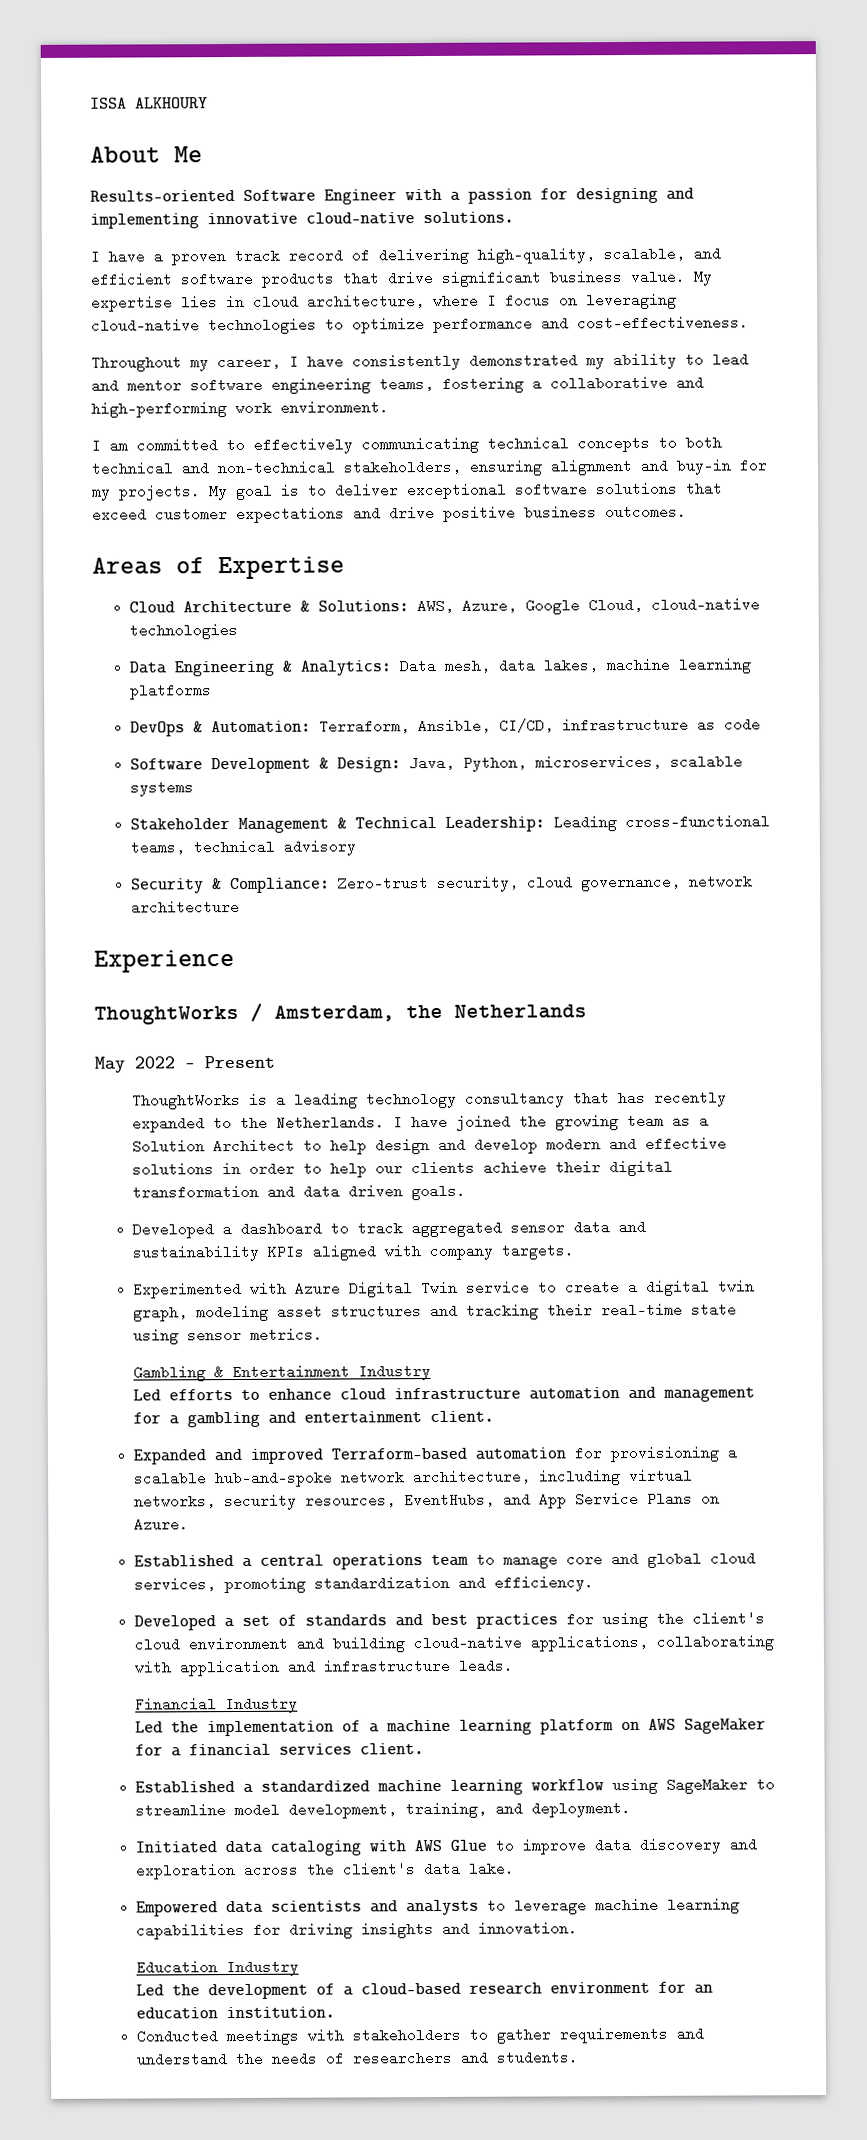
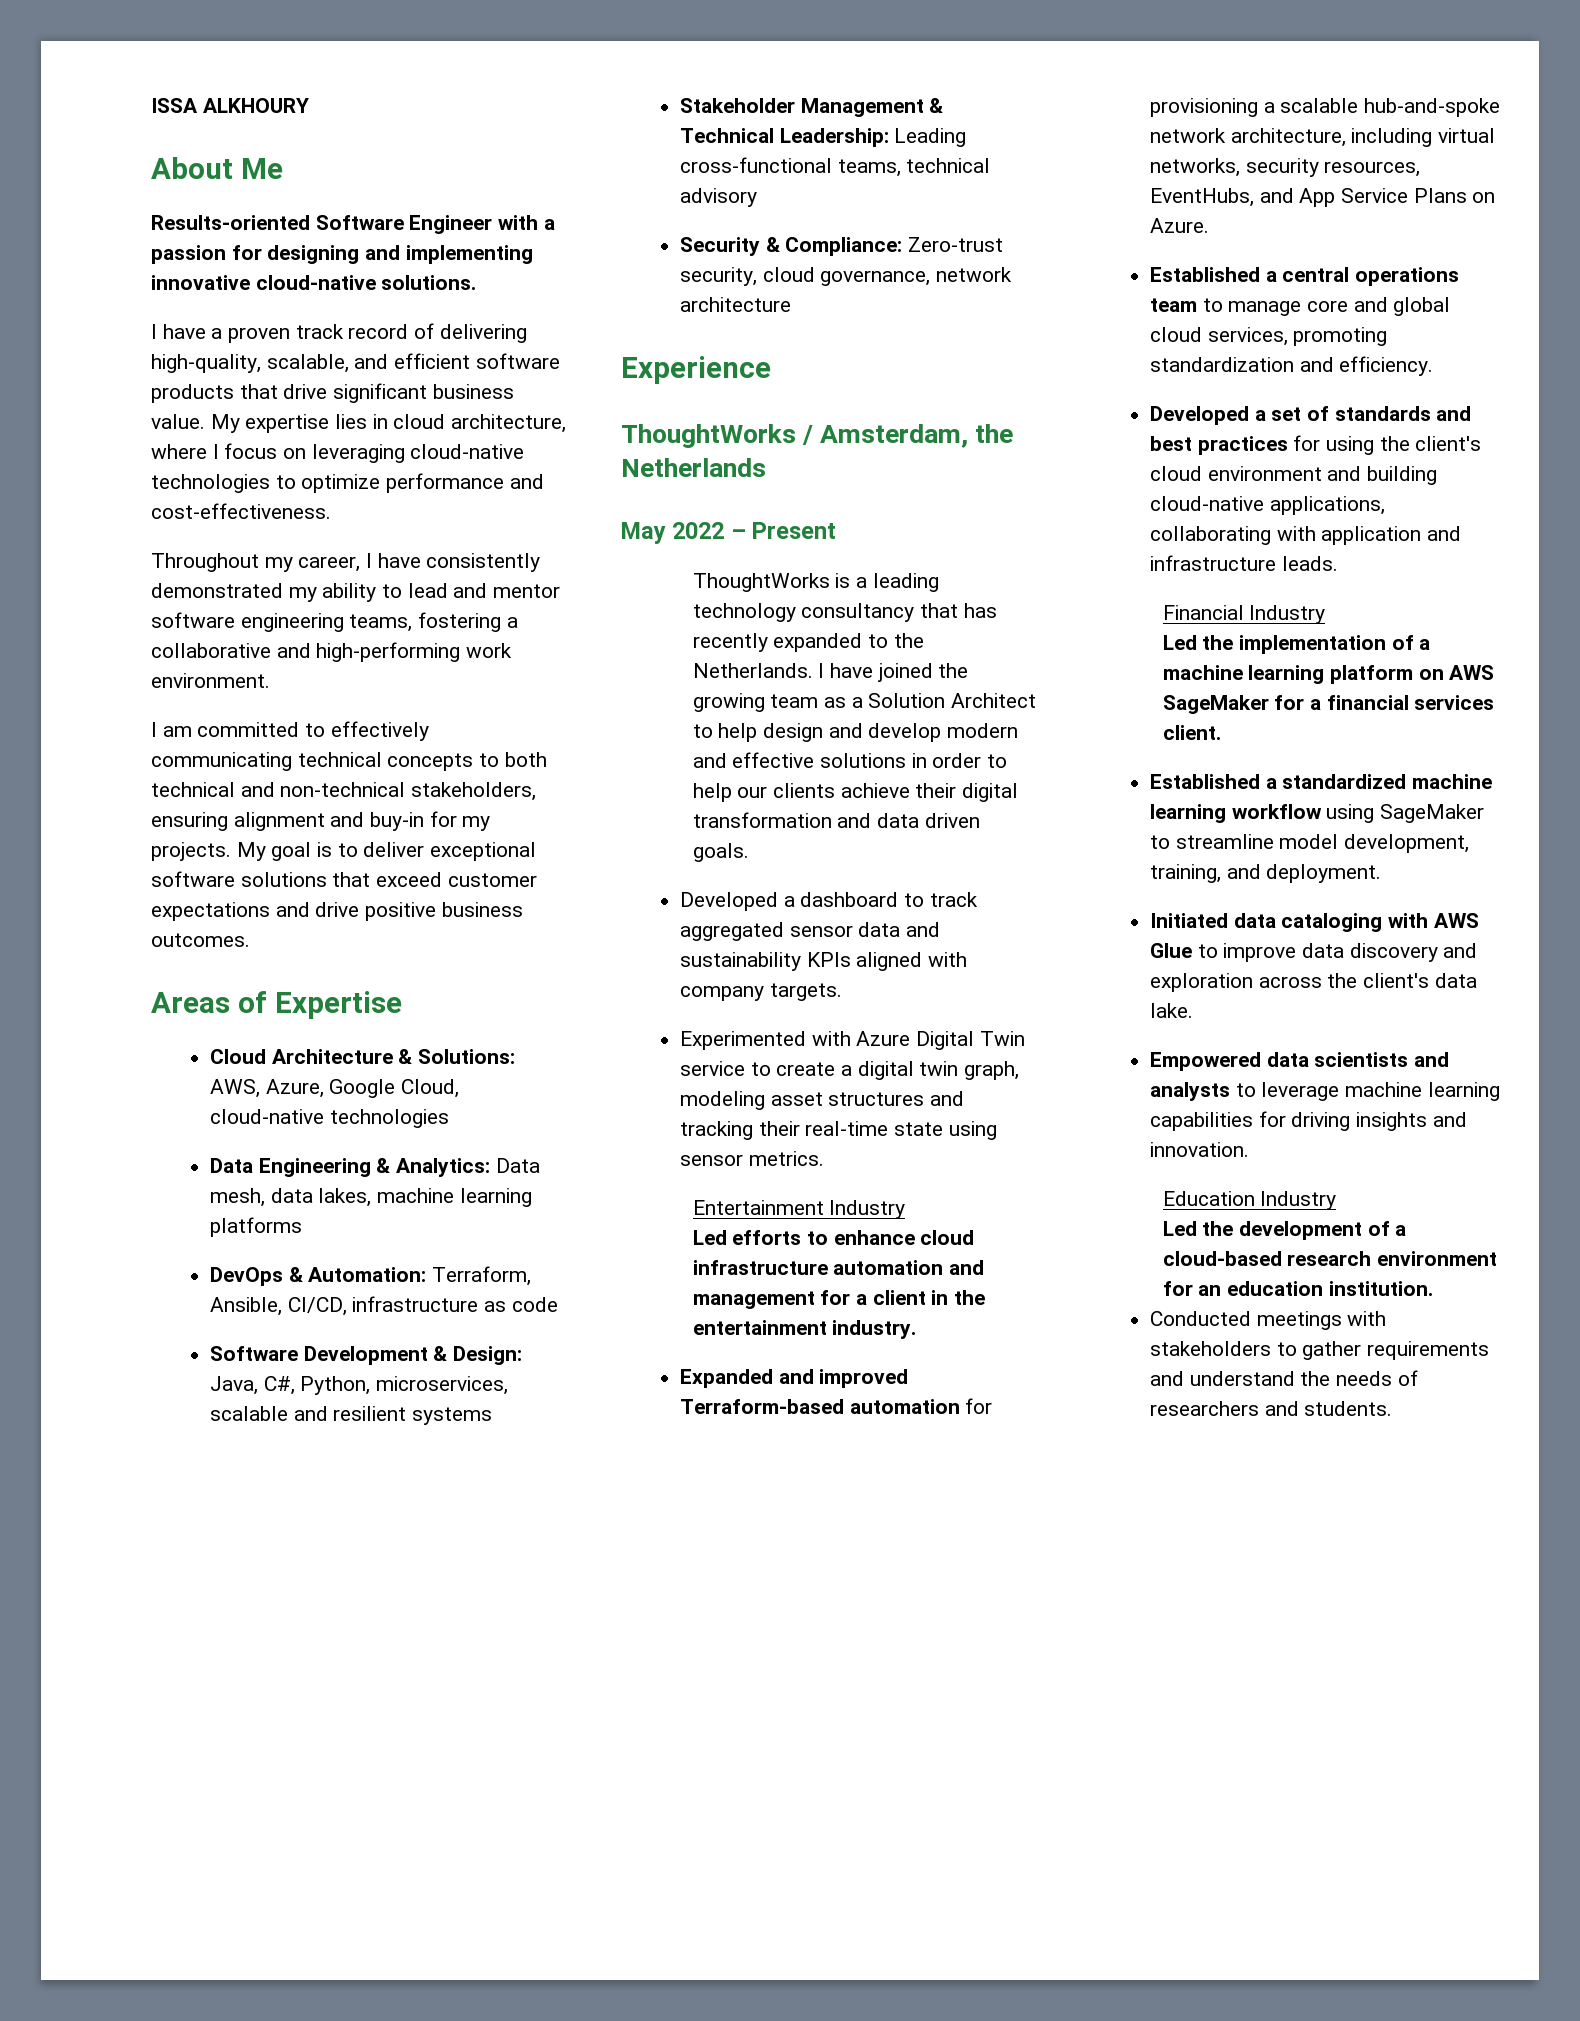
- Software Development & Design: Java, Python, microservices, scalable systems
+ Software Development & Design: Java, C#, Python, microservices, scalable and resilient systems
- Gambling & Entertainment Industry
+ Entertainment Industry
- Led efforts to enhance cloud infrastructure automation and management for a gambling and entertainment client.
+ Led efforts to enhance cloud infrastructure automation and management for a client in the entertainment industry.

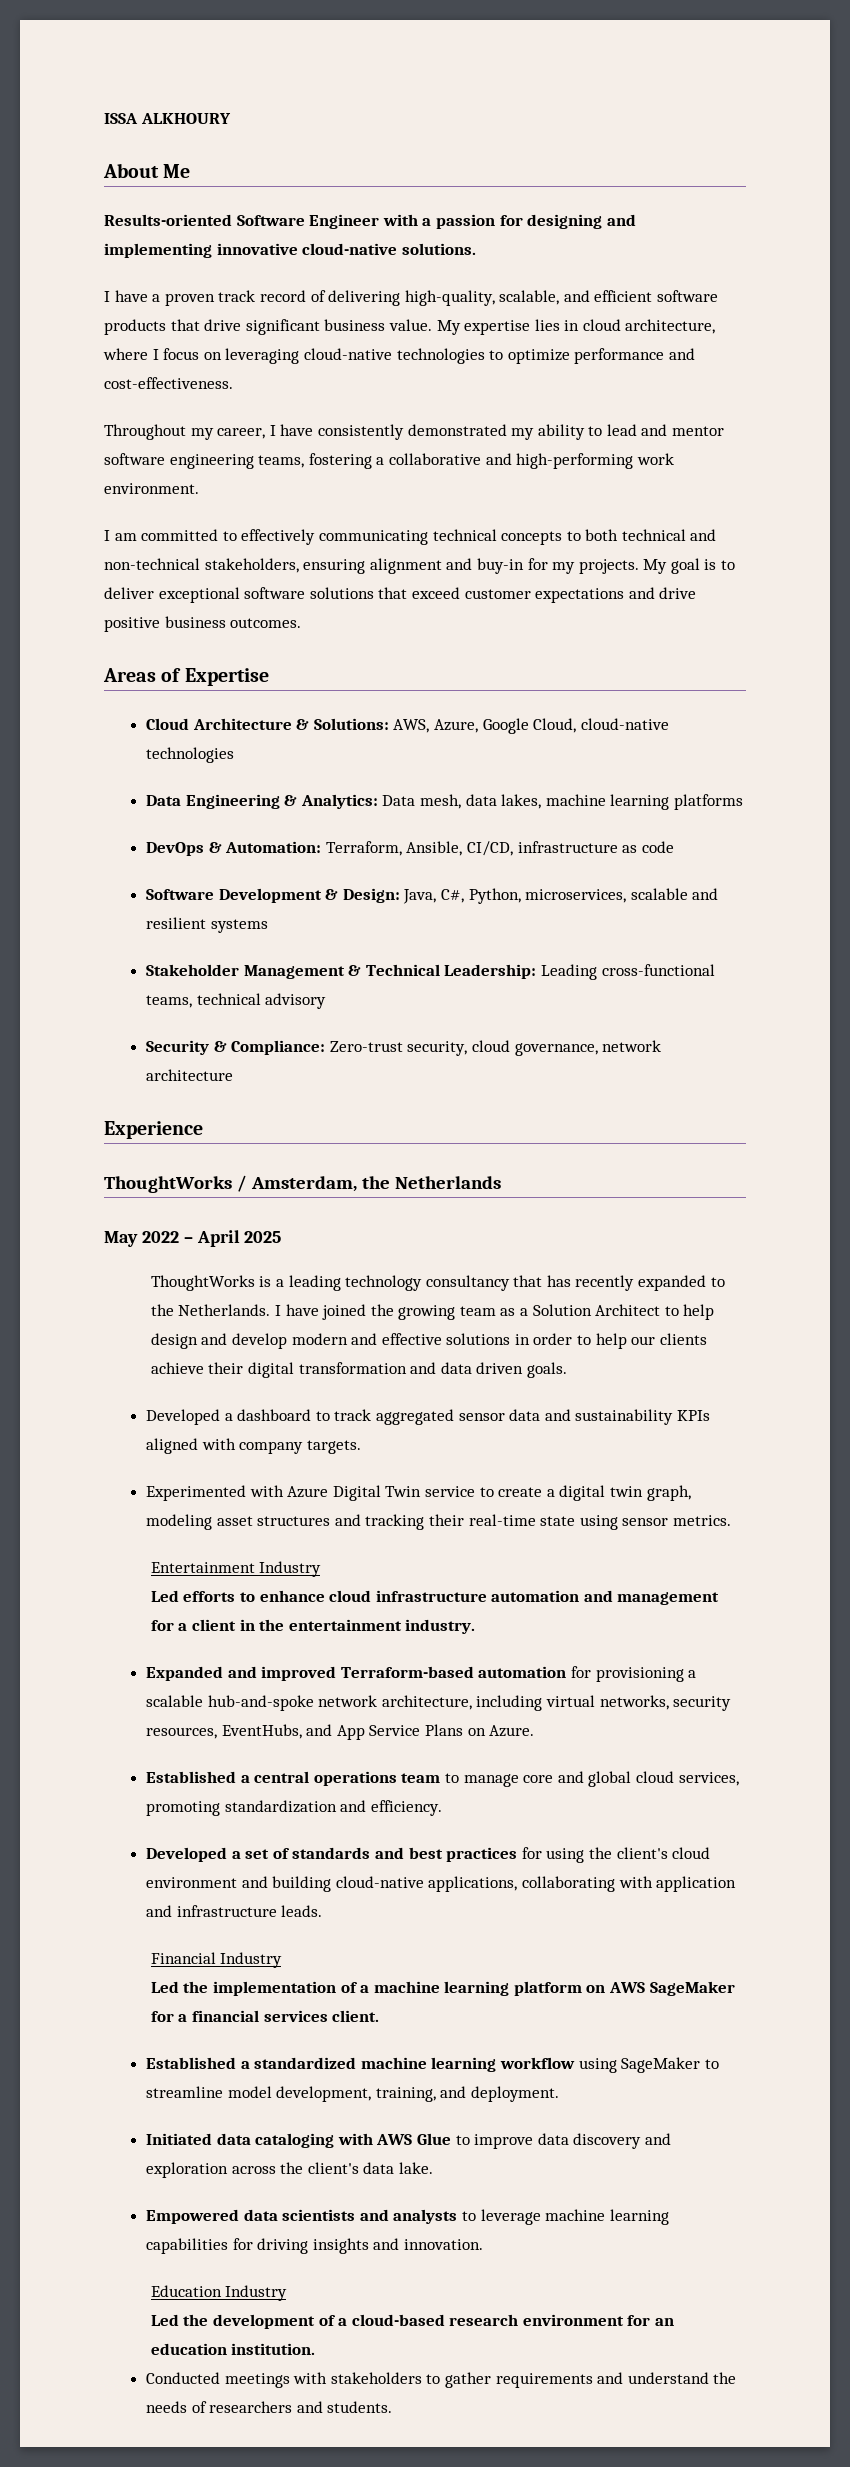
- May 2022 – Present
+ May 2022 – April 2025

